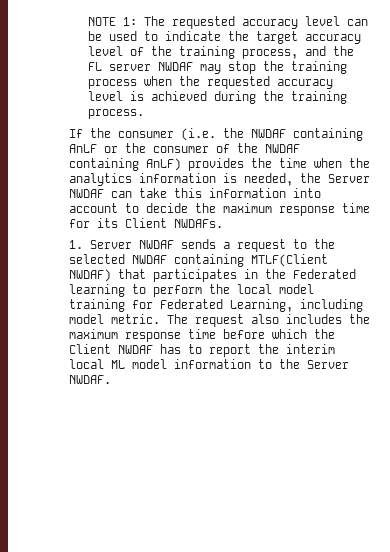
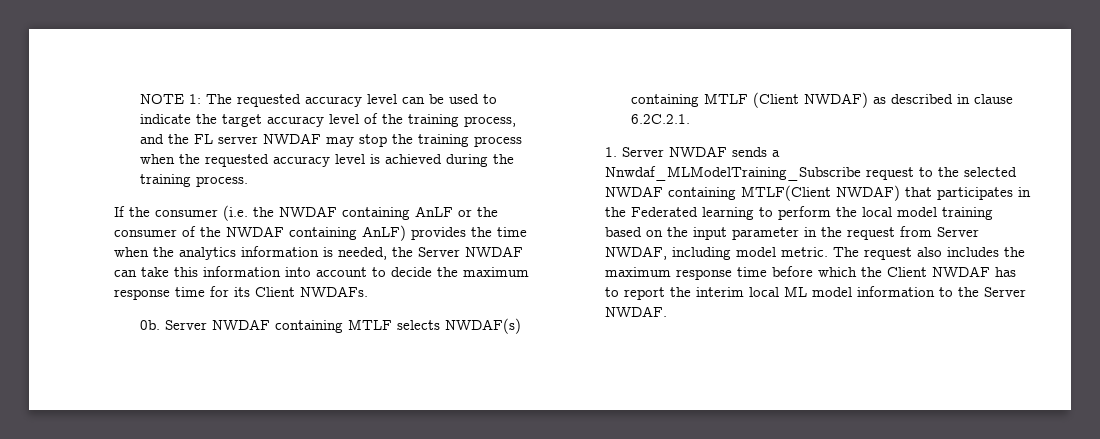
+ 0b. Server NWDAF containing MTLF selects NWDAF(s) containing MTLF (Client NWDAF) as described in clause 6.2C.2.1.
- 1. Server NWDAF sends a request to the selected NWDAF containing MTLF(Client NWDAF) that participates in the Federated learning to perform the local model training for Federated Learning, including model metric.
+ 1. Server NWDAF sends a Nnwdaf_MLModelTraining_Subscribe request to the selected NWDAF containing MTLF(Client NWDAF) that participates in the Federated learning to perform the local model training based on the input parameter in the request from Server NWDAF, including model metric.

